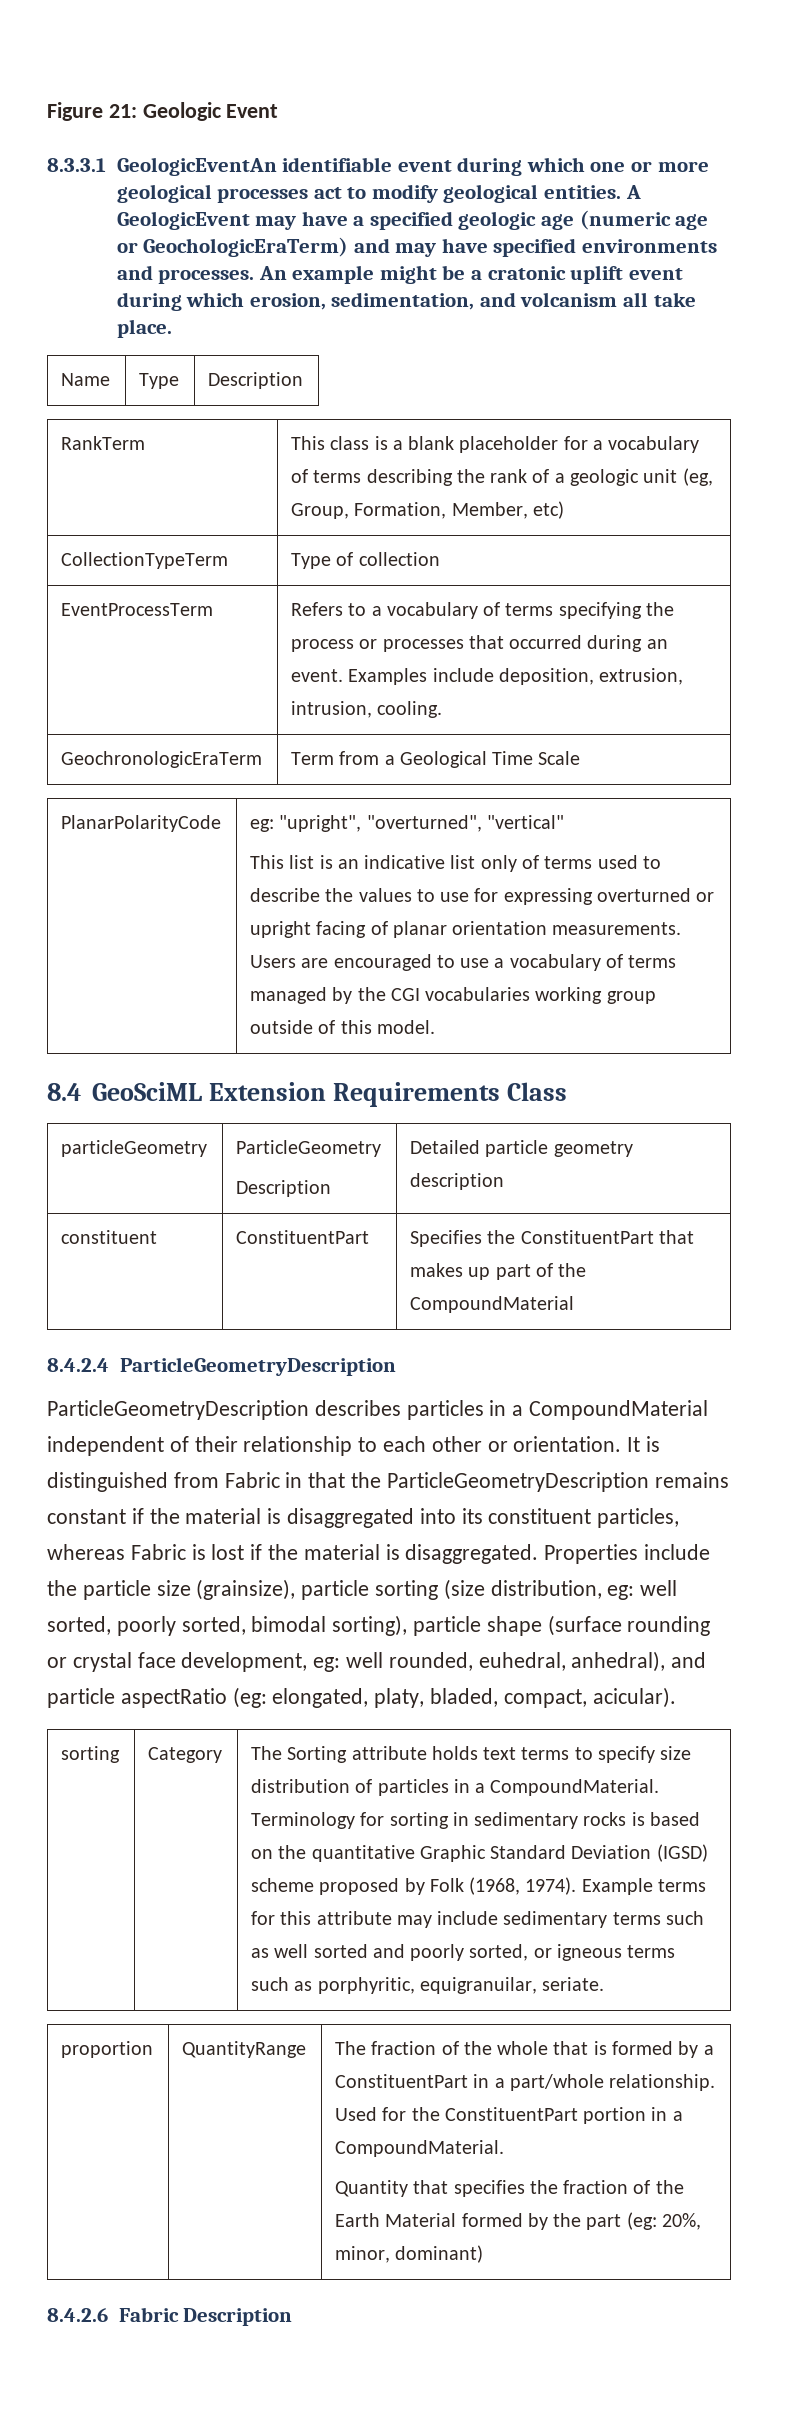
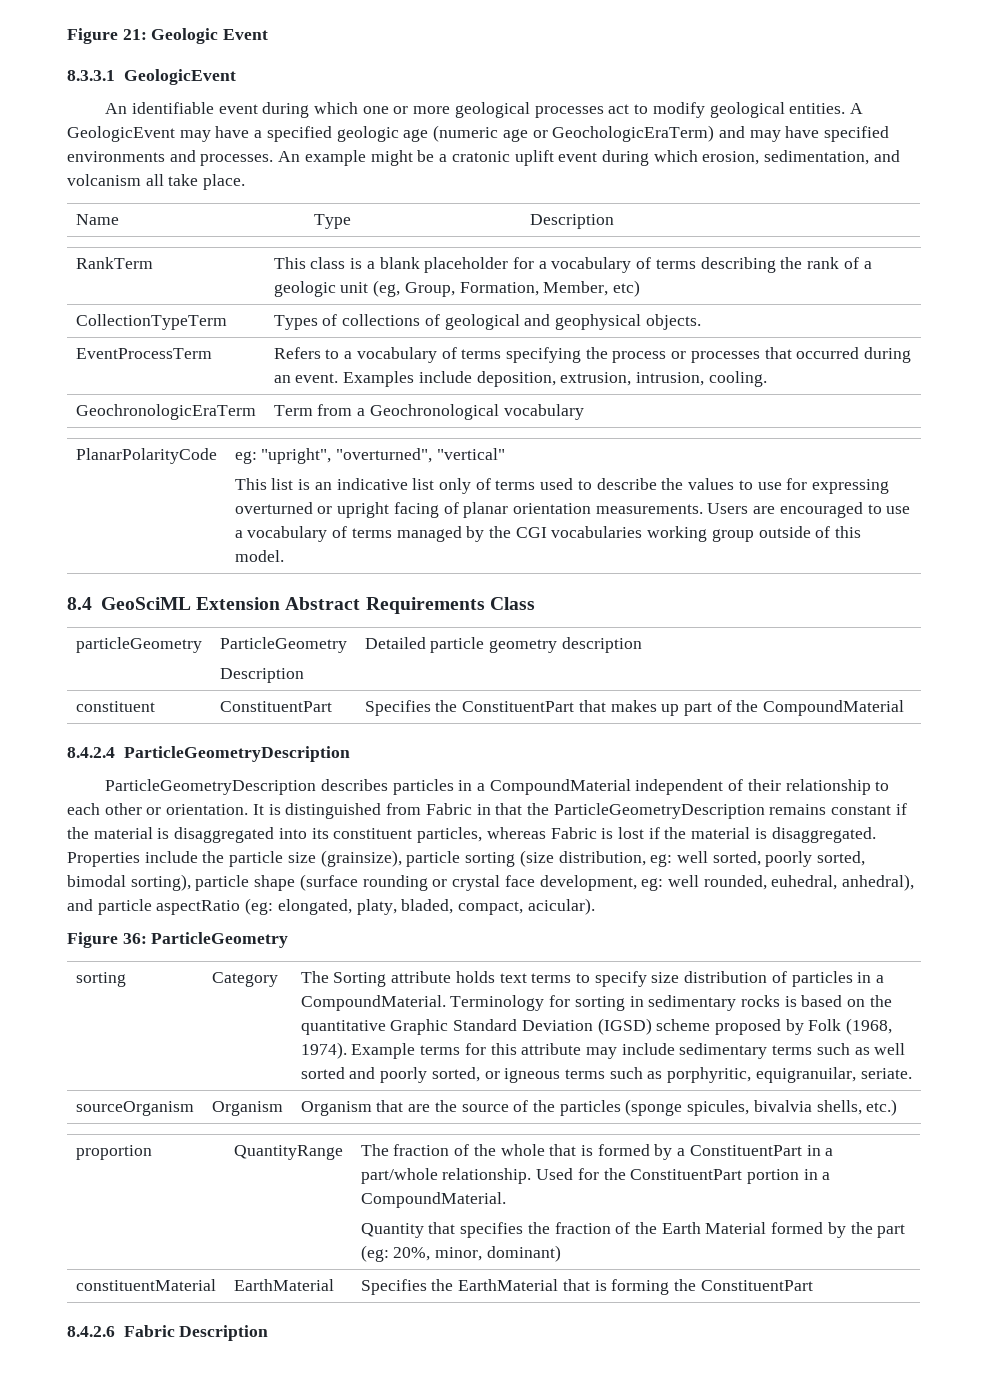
- 8.3.3.1 GeologicEventAn identifiable event during which one or more geological processes act to modify geological entities.
+ 8.3.3.1 GeologicEvent
+ An identifiable event during which one or more geological processes act to modify geological entities.
- CollectionTypeTerm | Type of collection
+ CollectionTypeTerm | Types of collections of geological and geophysical objects.
- GeochronologicEraTerm | Term from a Geological Time Scale
+ GeochronologicEraTerm | Term from a Geochronological vocabulary
- 8.4 GeoSciML Extension Requirements Class
+ 8.4 GeoSciML Extension Abstract Requirements Class
+ Figure 36: ParticleGeometry
+ sourceOrganism | Organism | Organism that are the source of the particles (sponge spicules, bivalvia shells, etc.)
+ constituentMaterial | EarthMaterial | Specifies the EarthMaterial that is forming the ConstituentPart

